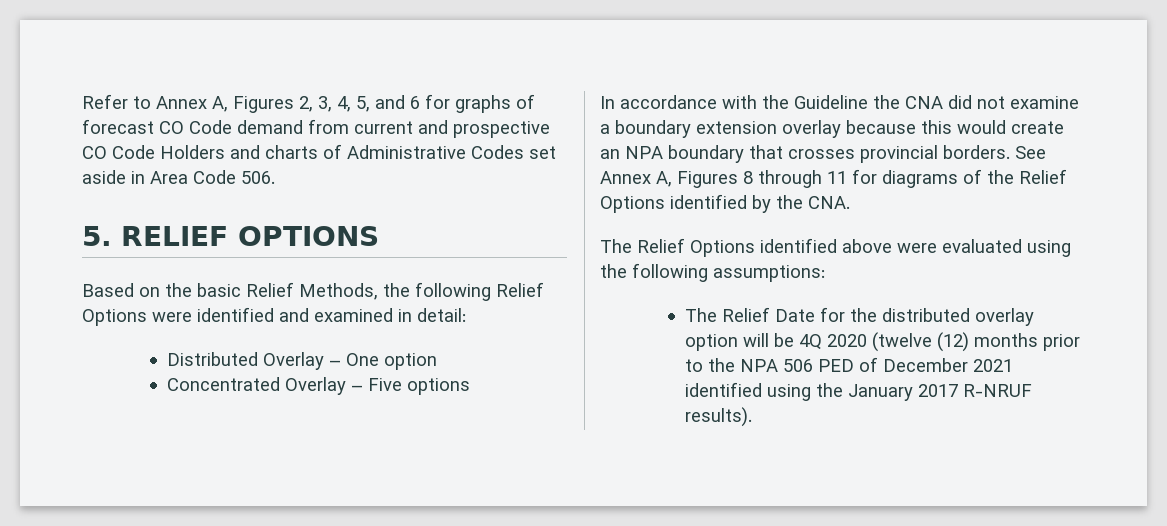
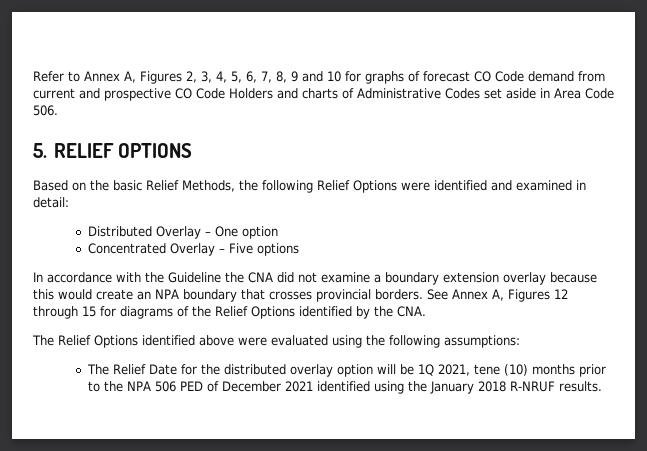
- Refer to Annex A, Figures 2, 3, 4, 5, and 6 for graphs of forecast CO Code demand from current and prospective CO Code Holders and charts of Administrative Codes set aside in Area Code 506.
+ Refer to Annex A, Figures 2, 3, 4, 5, 6, 7, 8, 9 and 10 for graphs of forecast CO Code demand from current and prospective CO Code Holders and charts of Administrative Codes set aside in Area Code 506.
- See Annex A, Figures 8 through 11 for diagrams of the Relief Options identified by the CNA.
+ See Annex A, Figures 12 through 15 for diagrams of the Relief Options identified by the CNA.
- The Relief Date for the distributed overlay option will be 4Q 2020 (twelve (12) months prior to the NPA 506 PED of December 2021 identified using the January 2017 R-NRUF results).
+ The Relief Date for the distributed overlay option will be 1Q 2021, tene (10) months prior to the NPA 506 PED of December 2021 identified using the January 2018 R-NRUF results.

